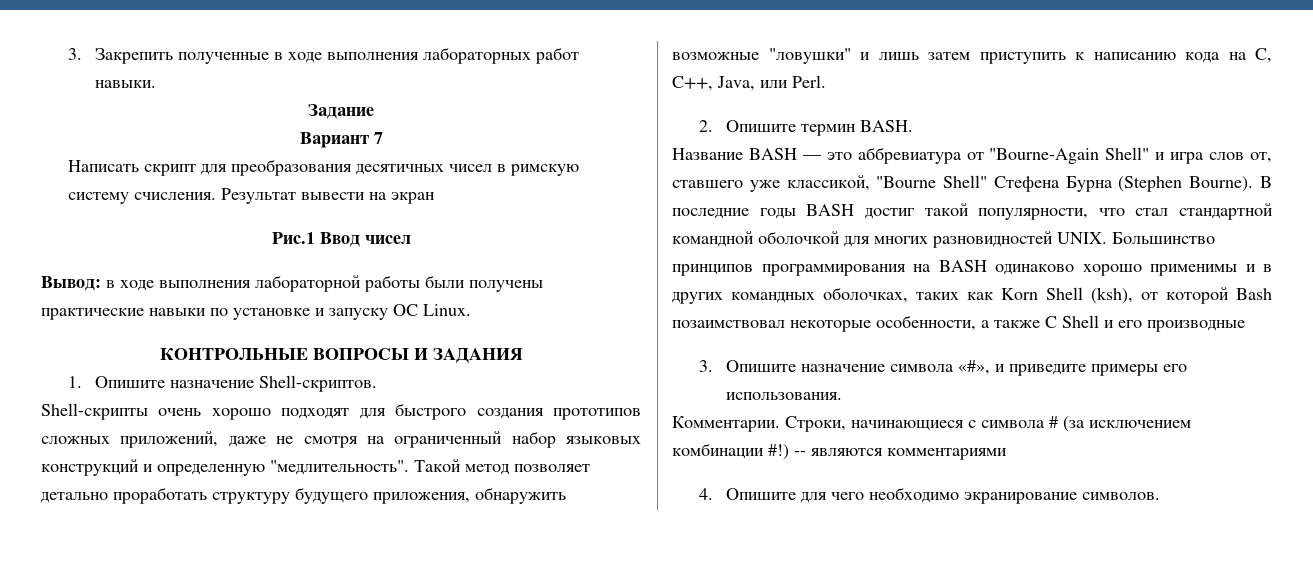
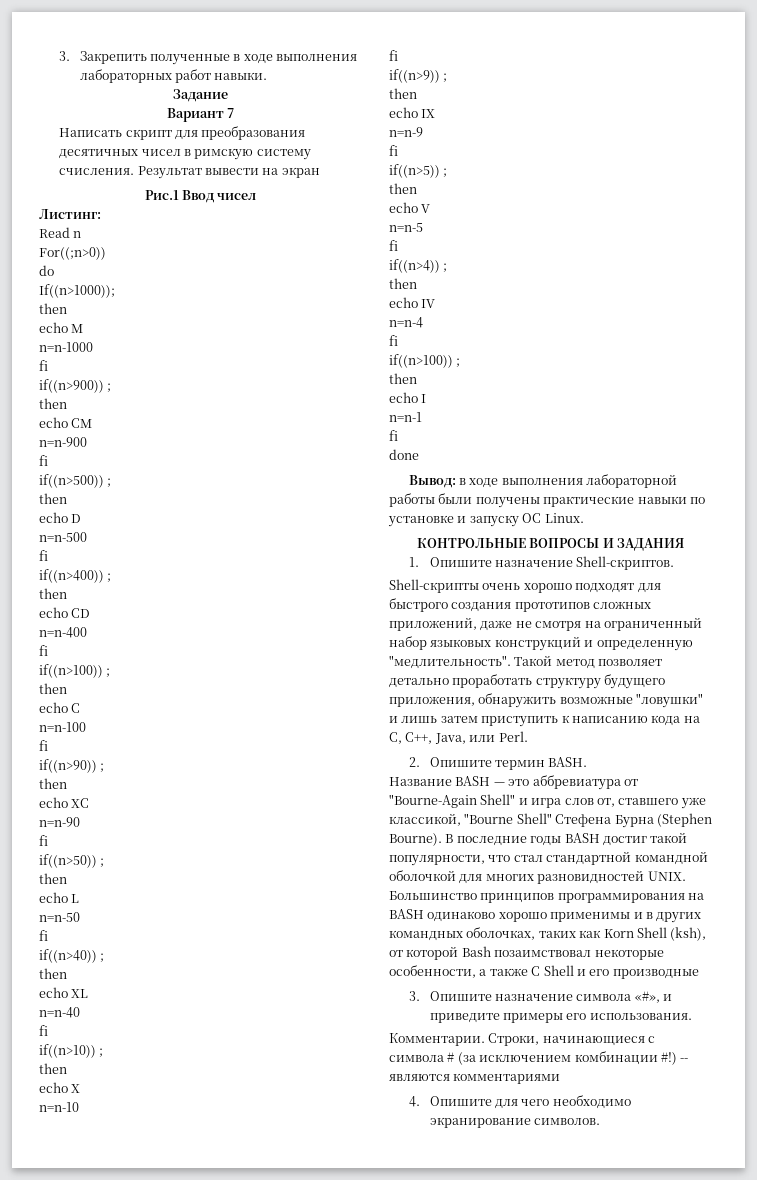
+ Листинг:
+ Read n
+ For((;n>0))
+ do
+ If((n>1000));
+ then
+ echo M
+ n=n-1000
+ fi
+ if((n>900)) ;
+ then
+ echo CM
+ n=n-900
+ fi
+ if((n>500)) ;
+ then
+ echo D
+ n=n-500
+ fi
+ if((n>400)) ;
+ then
+ echo CD
+ n=n-400
+ fi
+ if((n>100)) ;
+ then
+ echo C
+ n=n-100
+ fi
+ if((n>90)) ;
+ then
+ echo XC
+ n=n-90
+ fi
+ if((n>50)) ;
+ then
+ echo L
+ n=n-50
+ fi
+ if((n>40)) ;
+ then
+ echo XL
+ n=n-40
+ fi
+ if((n>10)) ;
+ then
+ echo X
+ n=n-10
+ fi
+ if((n>9)) ;
+ then
+ echo IX
+ n=n-9
+ fi
+ if((n>5)) ;
+ then
+ echo V
+ n=n-5
+ fi
+ if((n>4)) ;
+ then
+ echo IV
+ n=n-4
+ fi
+ if((n>100)) ;
+ then
+ echo I
+ n=n-1
+ fi
+ done

